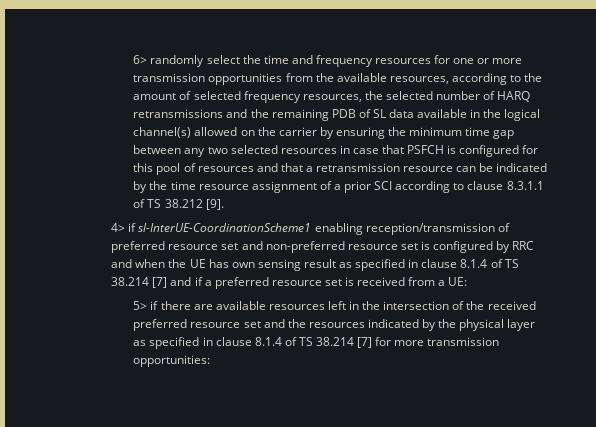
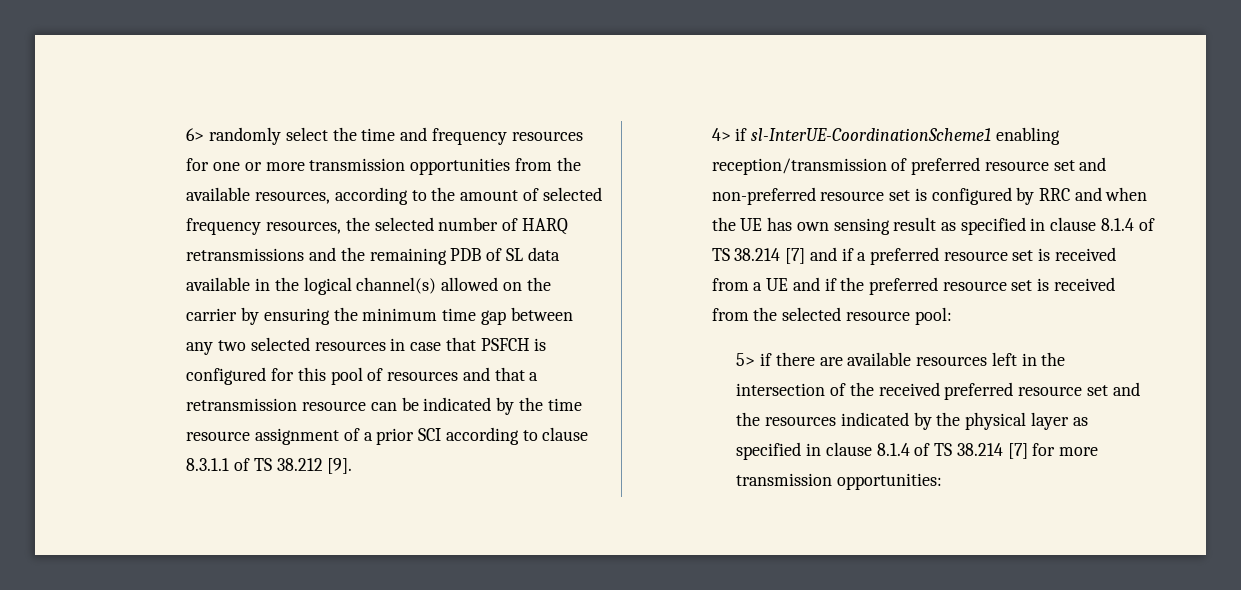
- 4> if sl-InterUE-CoordinationScheme1 enabling reception/transmission of preferred resource set and non-preferred resource set is configured by RRC and when the UE has own sensing result as specified in clause 8.1.4 of TS 38.214 [7] and if a preferred resource set is received from a UE:
+ 4> if sl-InterUE-CoordinationScheme1 enabling reception/transmission of preferred resource set and non-preferred resource set is configured by RRC and when the UE has own sensing result as specified in clause 8.1.4 of TS 38.214 [7] and if a preferred resource set is received from a UE and if the preferred resource set is received from the selected resource pool:

